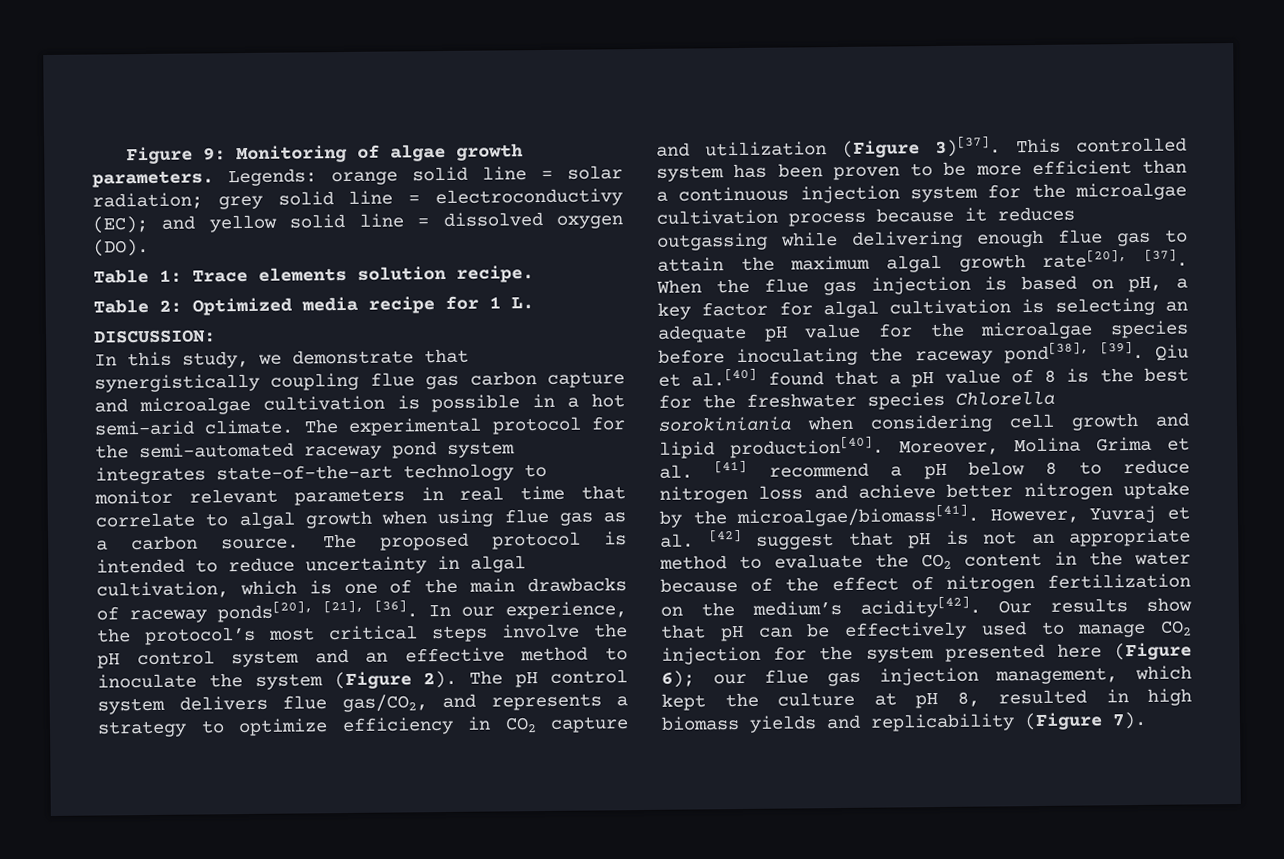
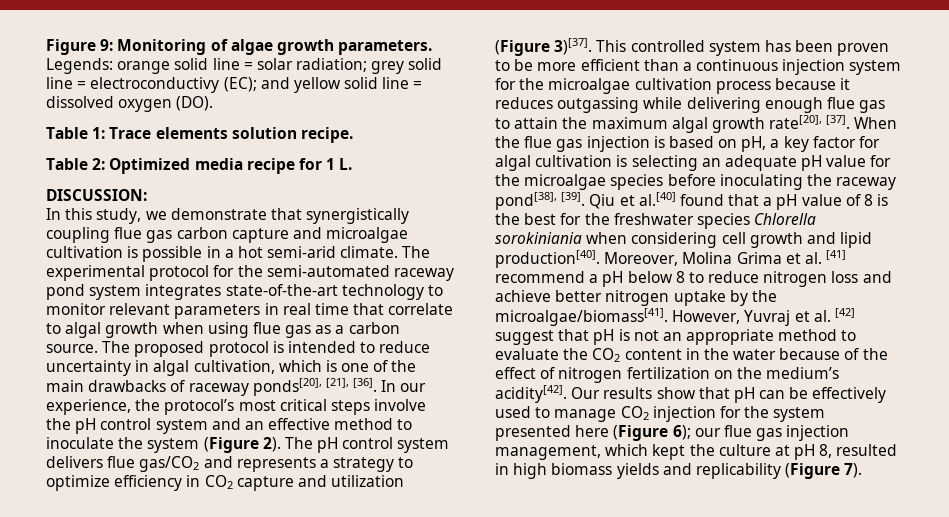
- The pH control system delivers flue gas/CO2, and represents a strategy to optimize efficiency in CO2 capture and utilization (Figure 3)[37].
+ The pH control system delivers flue gas/CO2 and represents a strategy to optimize efficiency in CO2 capture and utilization (Figure 3)[37].

